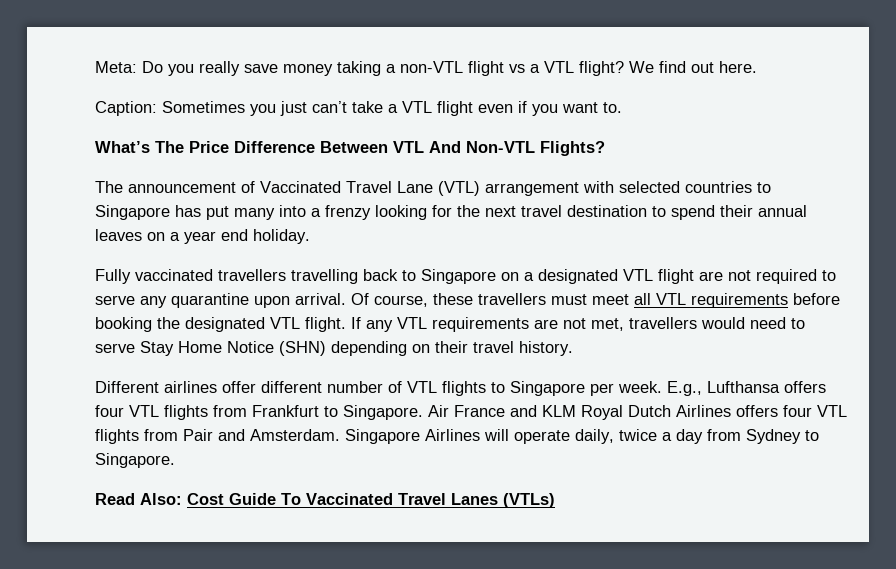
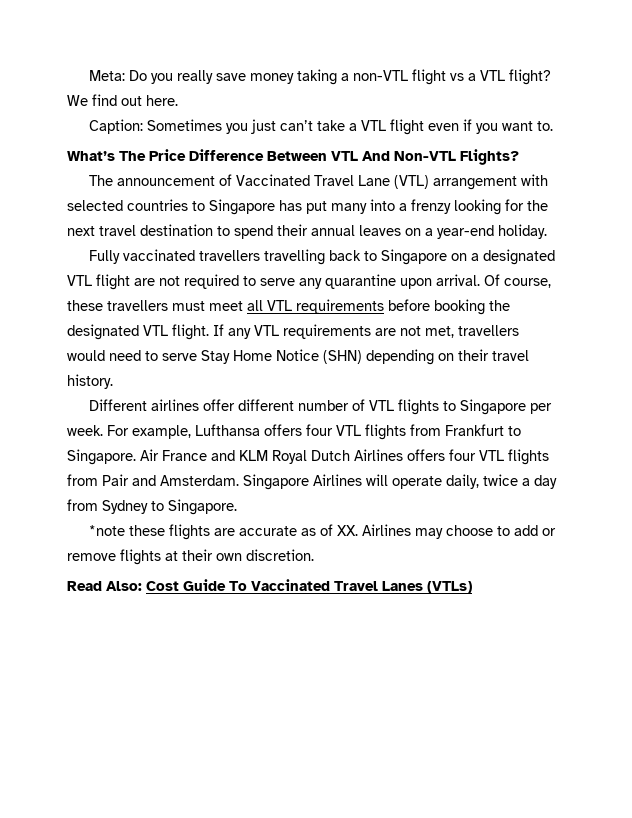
- The announcement of Vaccinated Travel Lane (VTL) arrangement with selected countries to Singapore has put many into a frenzy looking for the next travel destination to spend their annual leaves on a year end holiday.
+ The announcement of Vaccinated Travel Lane (VTL) arrangement with selected countries to Singapore has put many into a frenzy looking for the next travel destination to spend their annual leaves on a year-end holiday.
- E.g., Lufthansa offers four VTL flights from Frankfurt to Singapore.
+ For example, Lufthansa offers four VTL flights from Frankfurt to Singapore.
+ *note these flights are accurate as of XX. Airlines may choose to add or remove flights at their own discretion.

